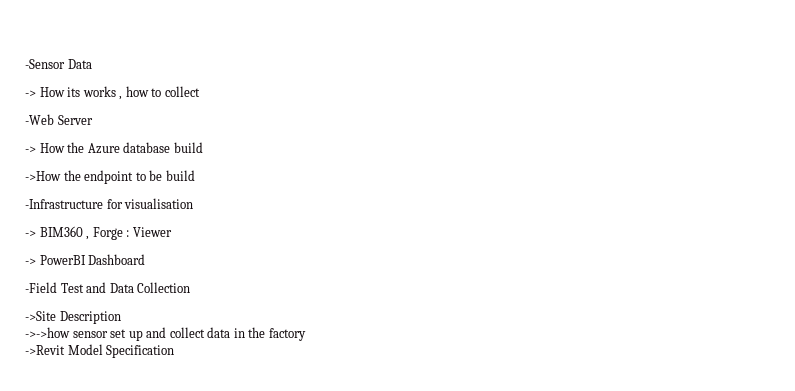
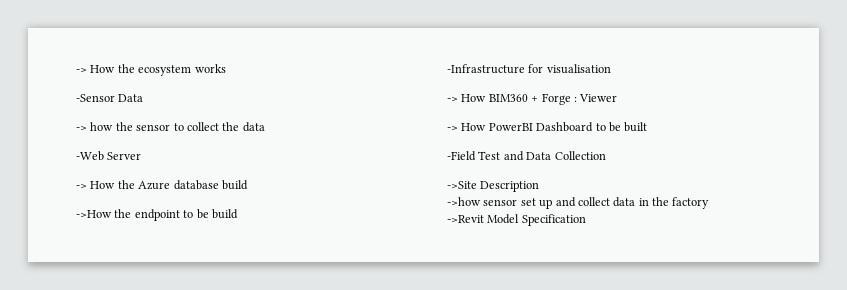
+ -> How the ecosystem works
  -Sensor Data
- -> How its works , how to collect
+ -> how the sensor to collect the data
- -> BIM360 , Forge : Viewer
+ -> How BIM360 + Forge : Viewer
- -> PowerBI Dashboard
+ -> How PowerBI Dashboard to be built
- ->->how sensor set up and collect data in the factory
+ ->how sensor set up and collect data in the factory

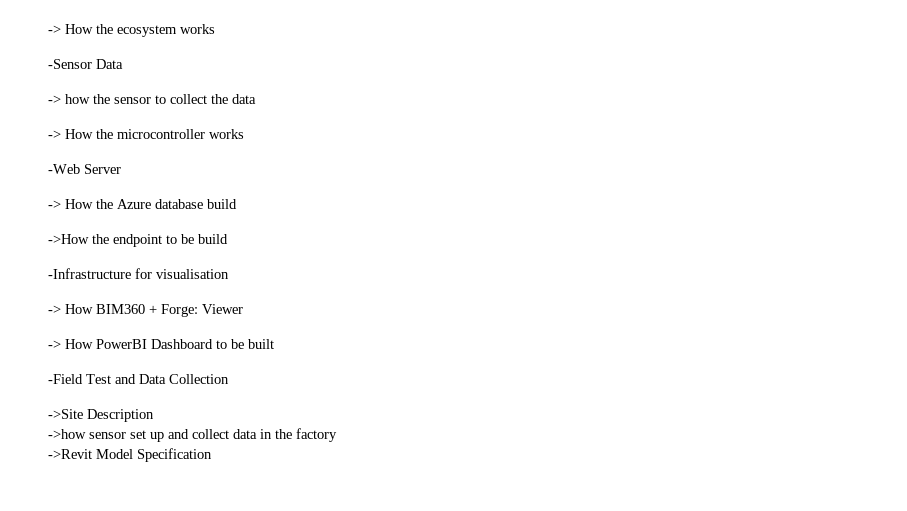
+ -> How the microcontroller works
- -> How BIM360 + Forge : Viewer
+ -> How BIM360 + Forge: Viewer

